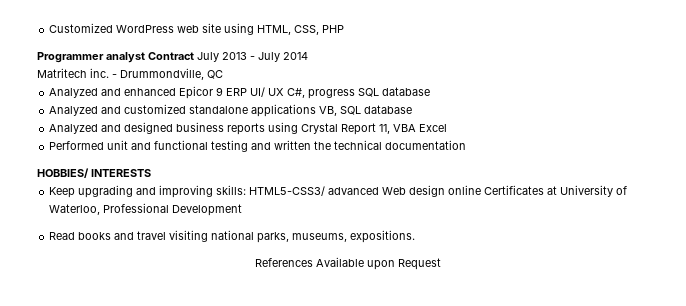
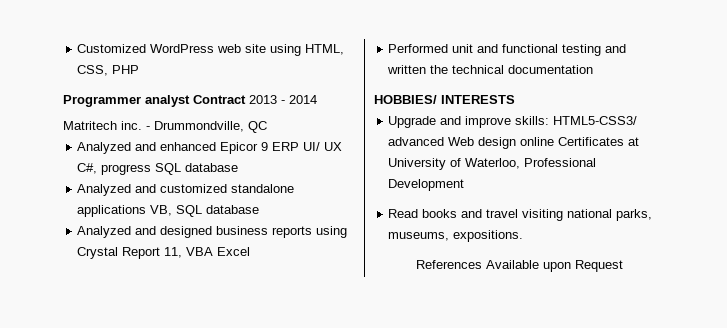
- Programmer analyst Contract July 2013 - July 2014
+ Programmer analyst Contract 2013 - 2014
- Keep upgrading and improving skills: HTML5-CSS3/ advanced Web design online Certificates at University of Waterloo, Professional Development
+ Upgrade and improve skills: HTML5-CSS3/ advanced Web design online Certificates at University of Waterloo, Professional Development

